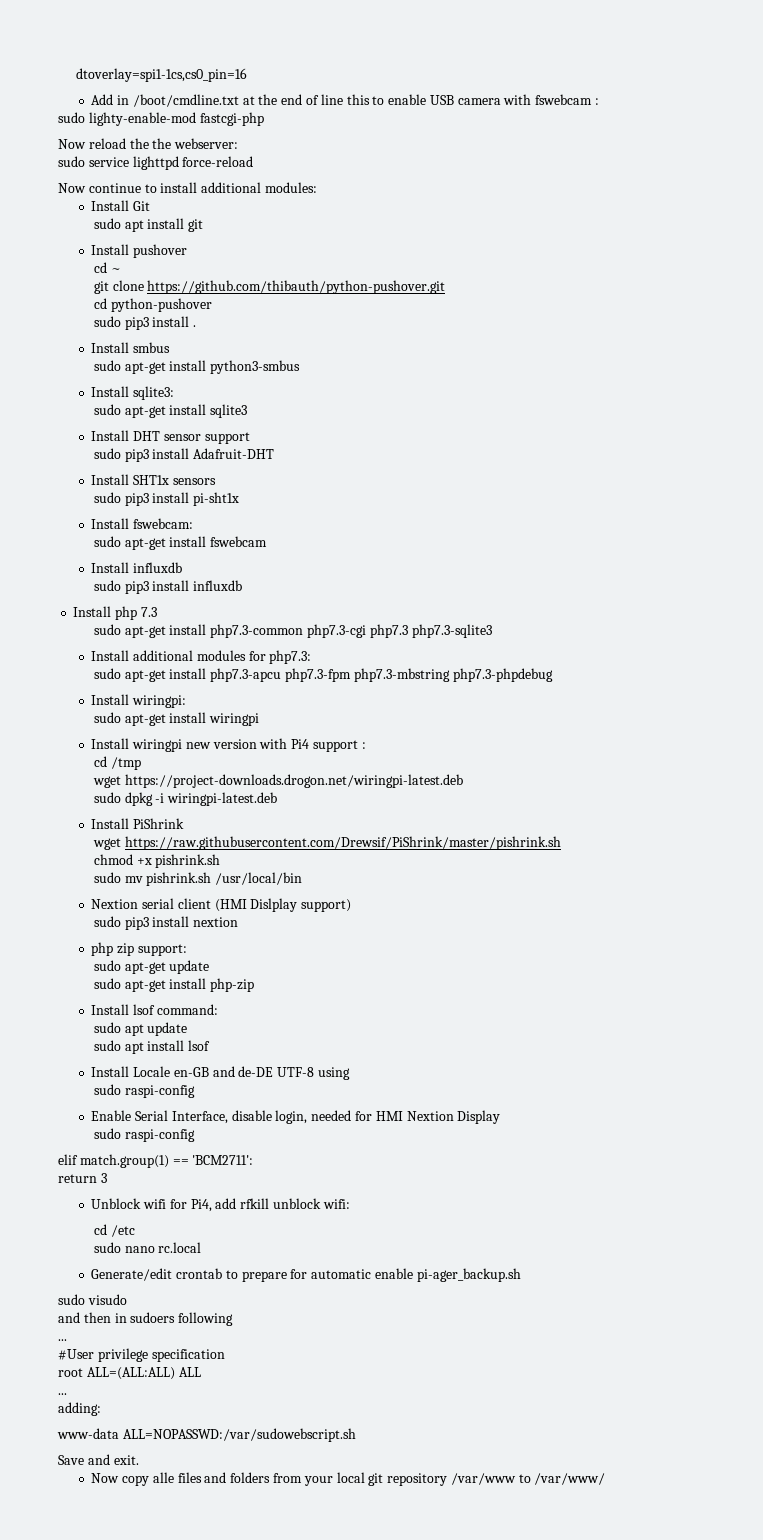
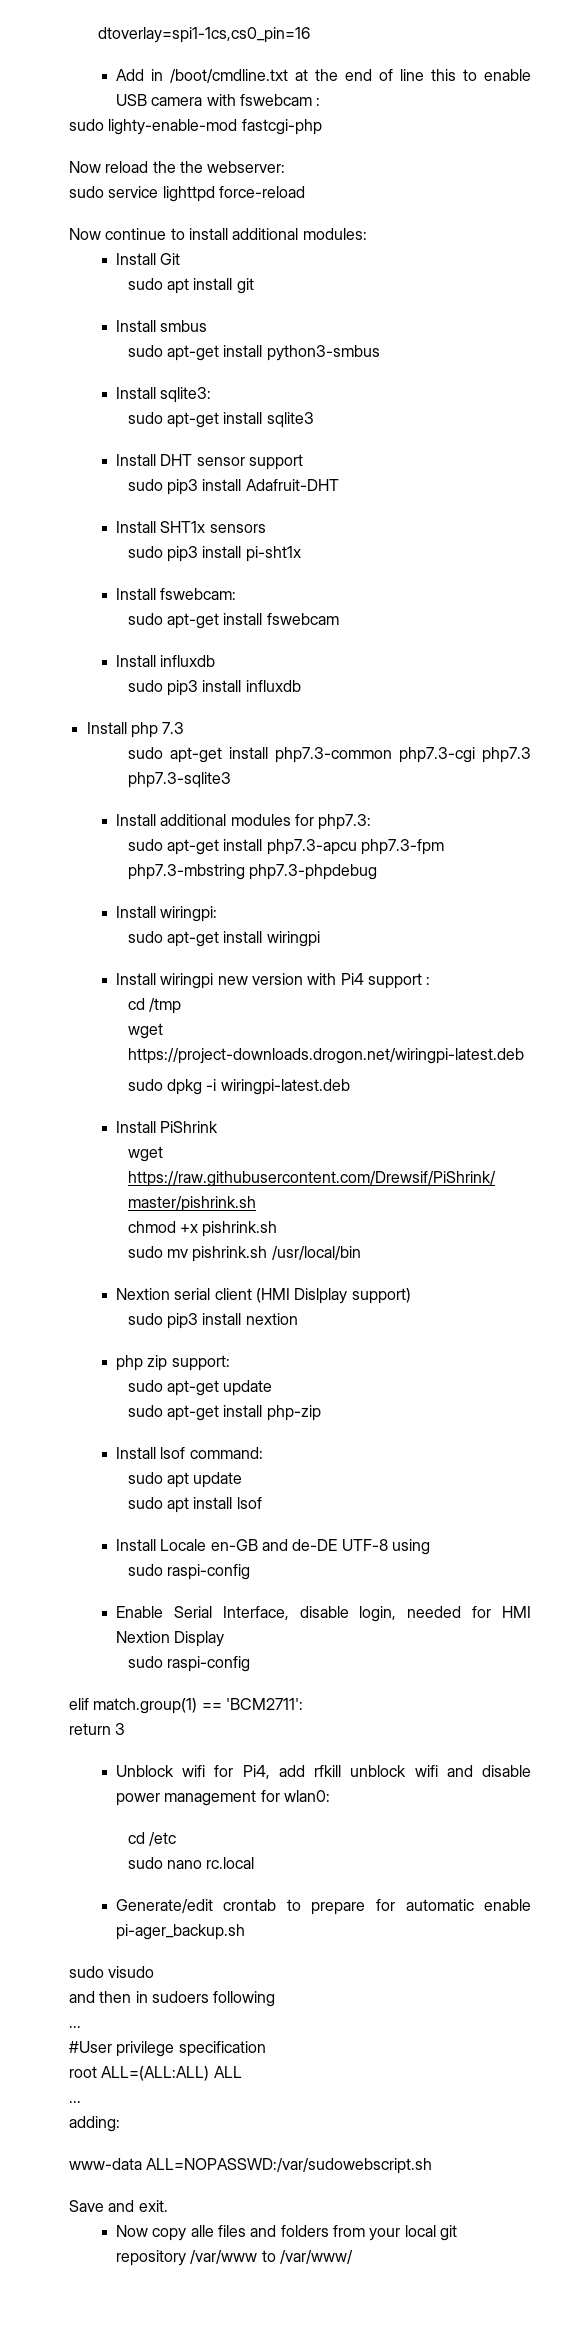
- Install pushover
- cd ~
- git clone https://github.com/thibauth/python-pushover.git
- cd python-pushover
- sudo pip3 install .
- Unblock wifi for Pi4, add rfkill unblock wifi:
+ Unblock wifi for Pi4, add rfkill unblock wifi and disable power management for wlan0:

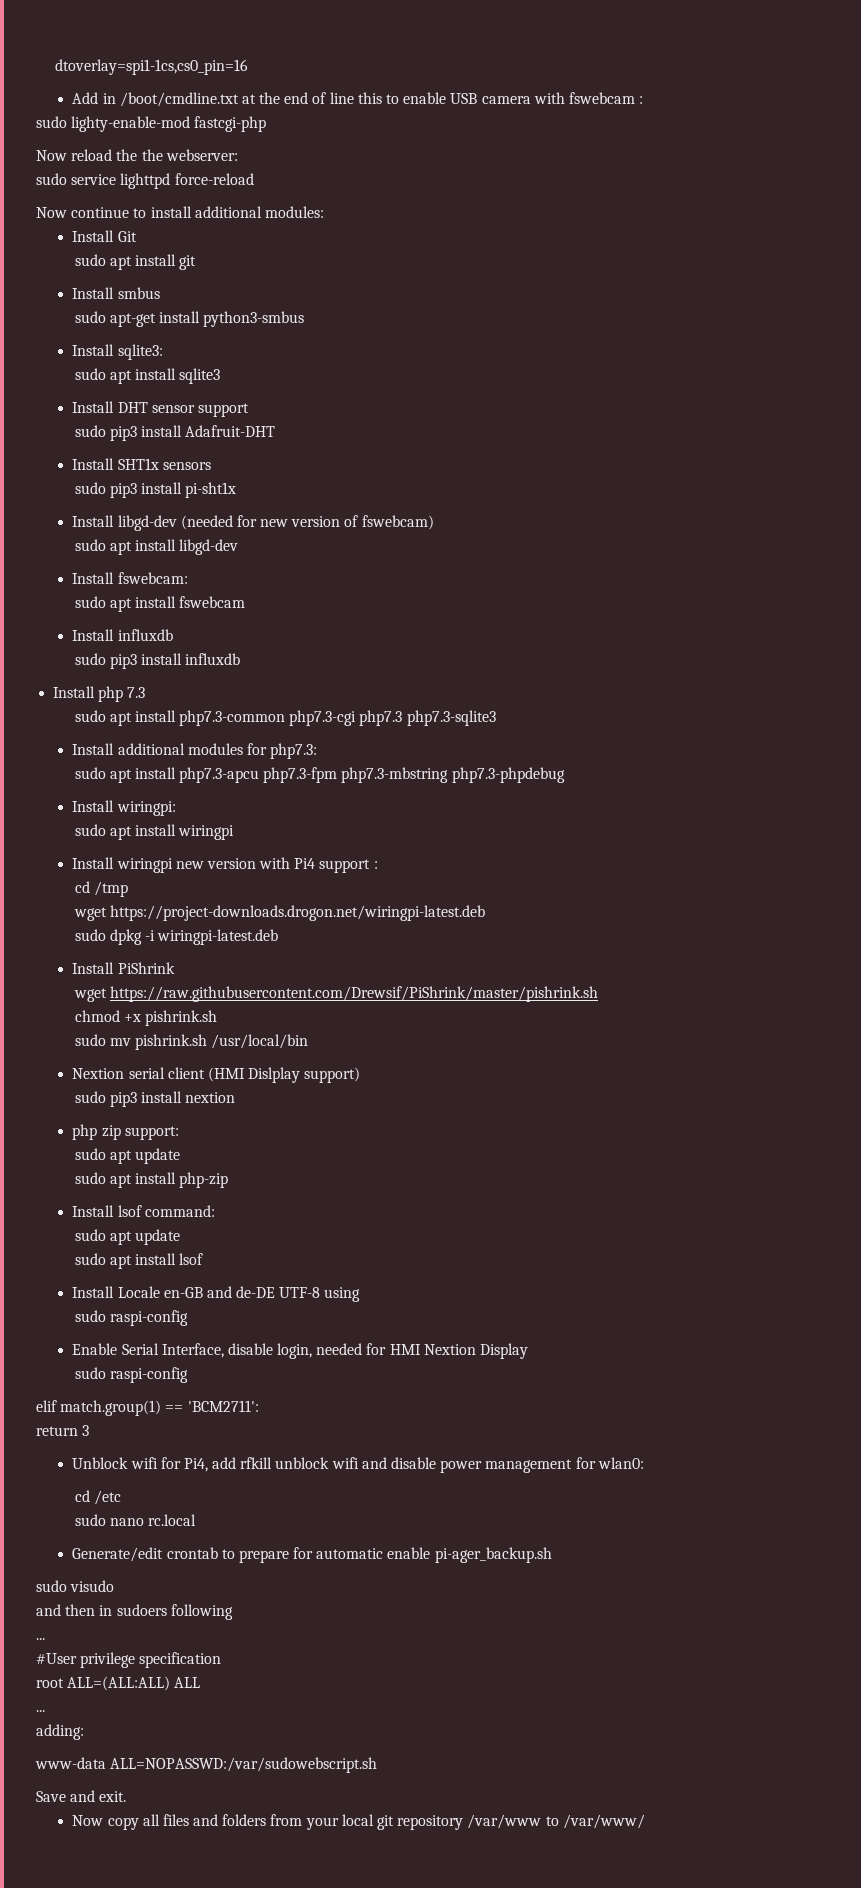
- sudo apt-get install sqlite3
+ sudo apt install sqlite3
+ Install libgd-dev (needed for new version of fswebcam)
+ sudo apt install libgd-dev
- sudo apt-get install fswebcam
+ sudo apt install fswebcam
- sudo apt-get install php7.3-common php7.3-cgi php7.3 php7.3-sqlite3
+ sudo apt install php7.3-common php7.3-cgi php7.3 php7.3-sqlite3
- sudo apt-get install php7.3-apcu php7.3-fpm php7.3-mbstring php7.3-phpdebug
+ sudo apt install php7.3-apcu php7.3-fpm php7.3-mbstring php7.3-phpdebug
- sudo apt-get install wiringpi
+ sudo apt install wiringpi
  php zip support:
- sudo apt-get update
- sudo apt-get install php-zip
+ sudo apt update
+ sudo apt install php-zip
- Now copy alle files and folders from your local git repository /var/www to /var/www/
+ Now copy all files and folders from your local git repository /var/www to /var/www/

